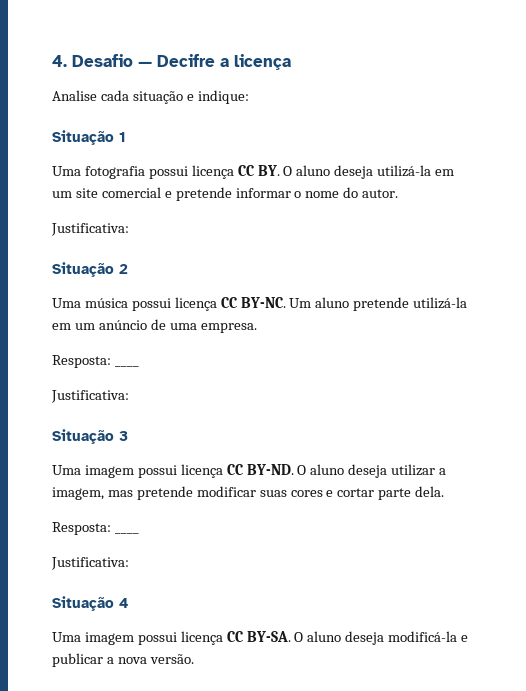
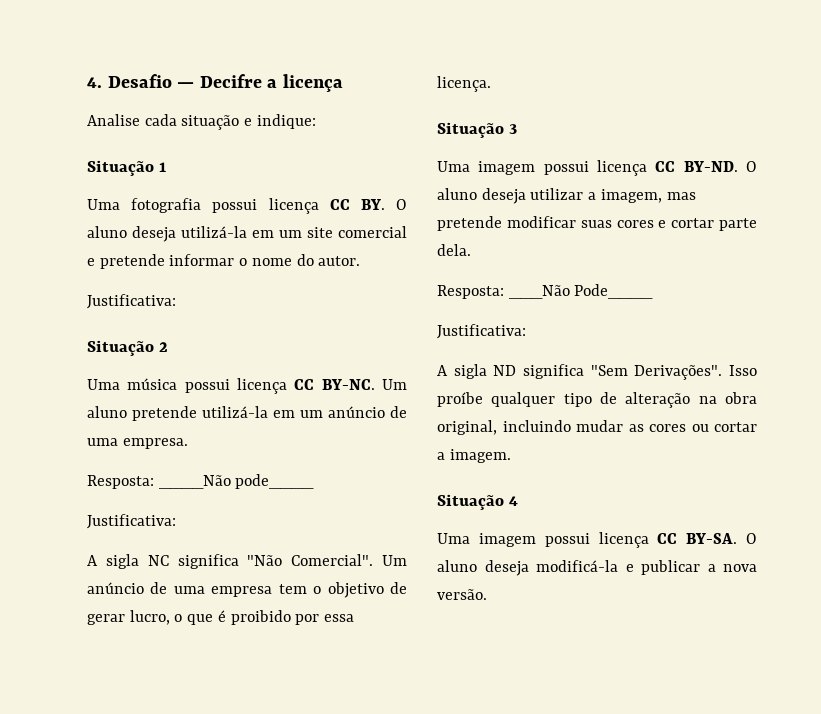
  Um aluno pretende utilizá-la em um anúncio de uma empresa.
- Resposta: ____
+ Resposta: ____Não pode____
  Justificativa:
+ A sigla NC significa "Não Comercial". Um anúncio de uma empresa tem o objetivo de gerar lucro, o que é proibido por essa licença.
  O aluno deseja utilizar a imagem, mas pretende modificar suas cores e cortar parte dela.
- Resposta: ____
+ Resposta: ___Não Pode____
  Justificativa:
+ A sigla ND significa "Sem Derivações". Isso proíbe qualquer tipo de alteração na obra original, incluindo mudar as cores ou cortar a imagem.

